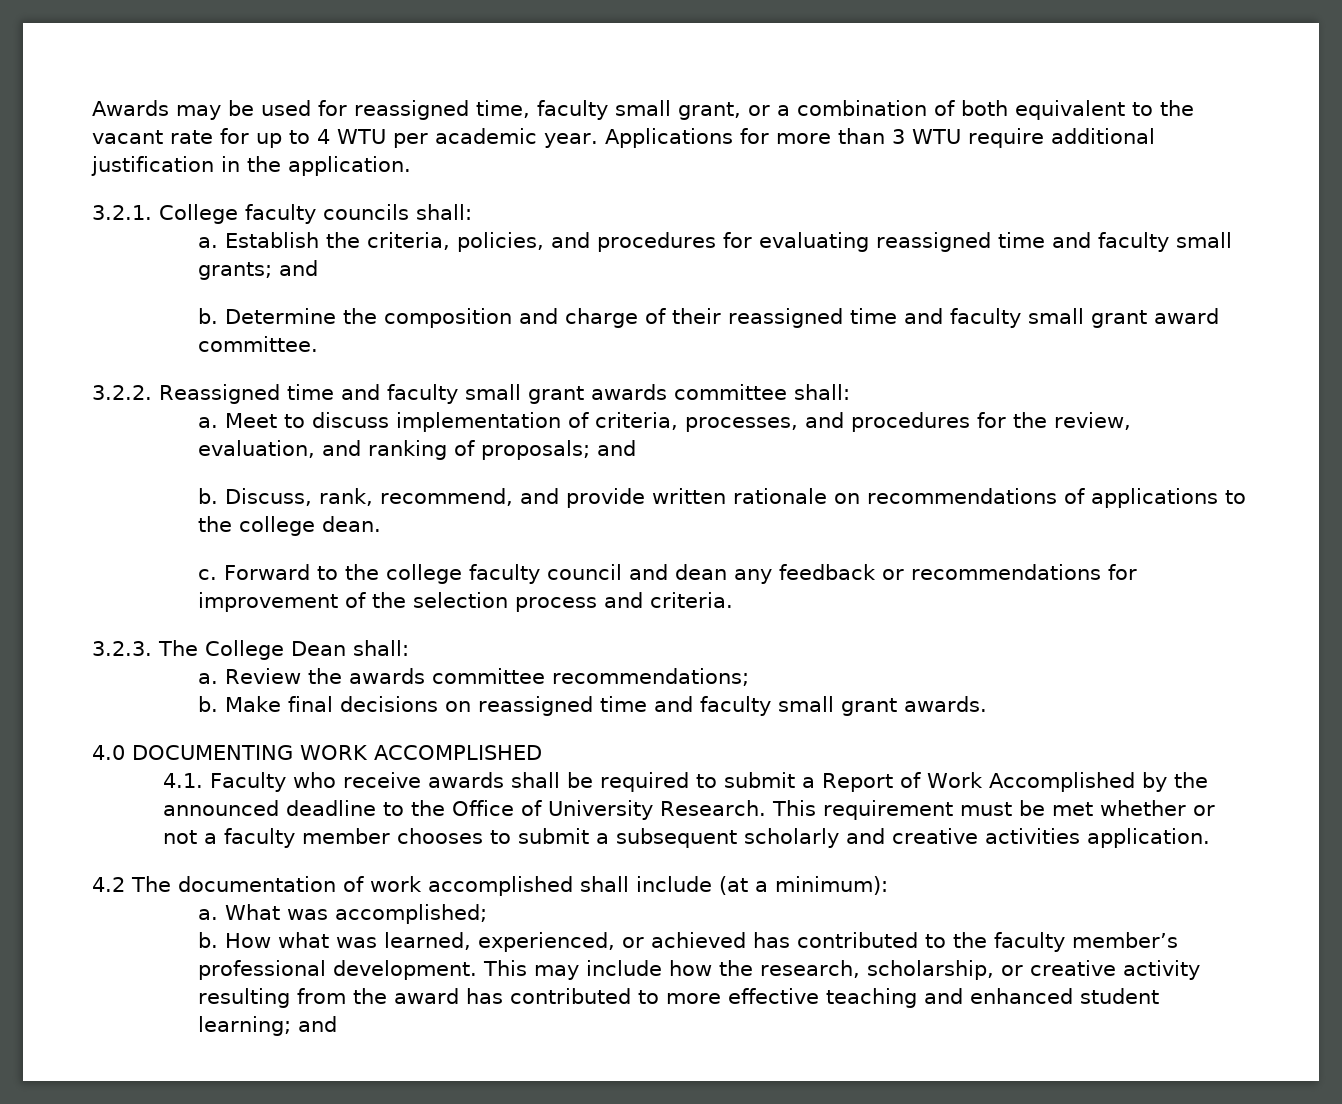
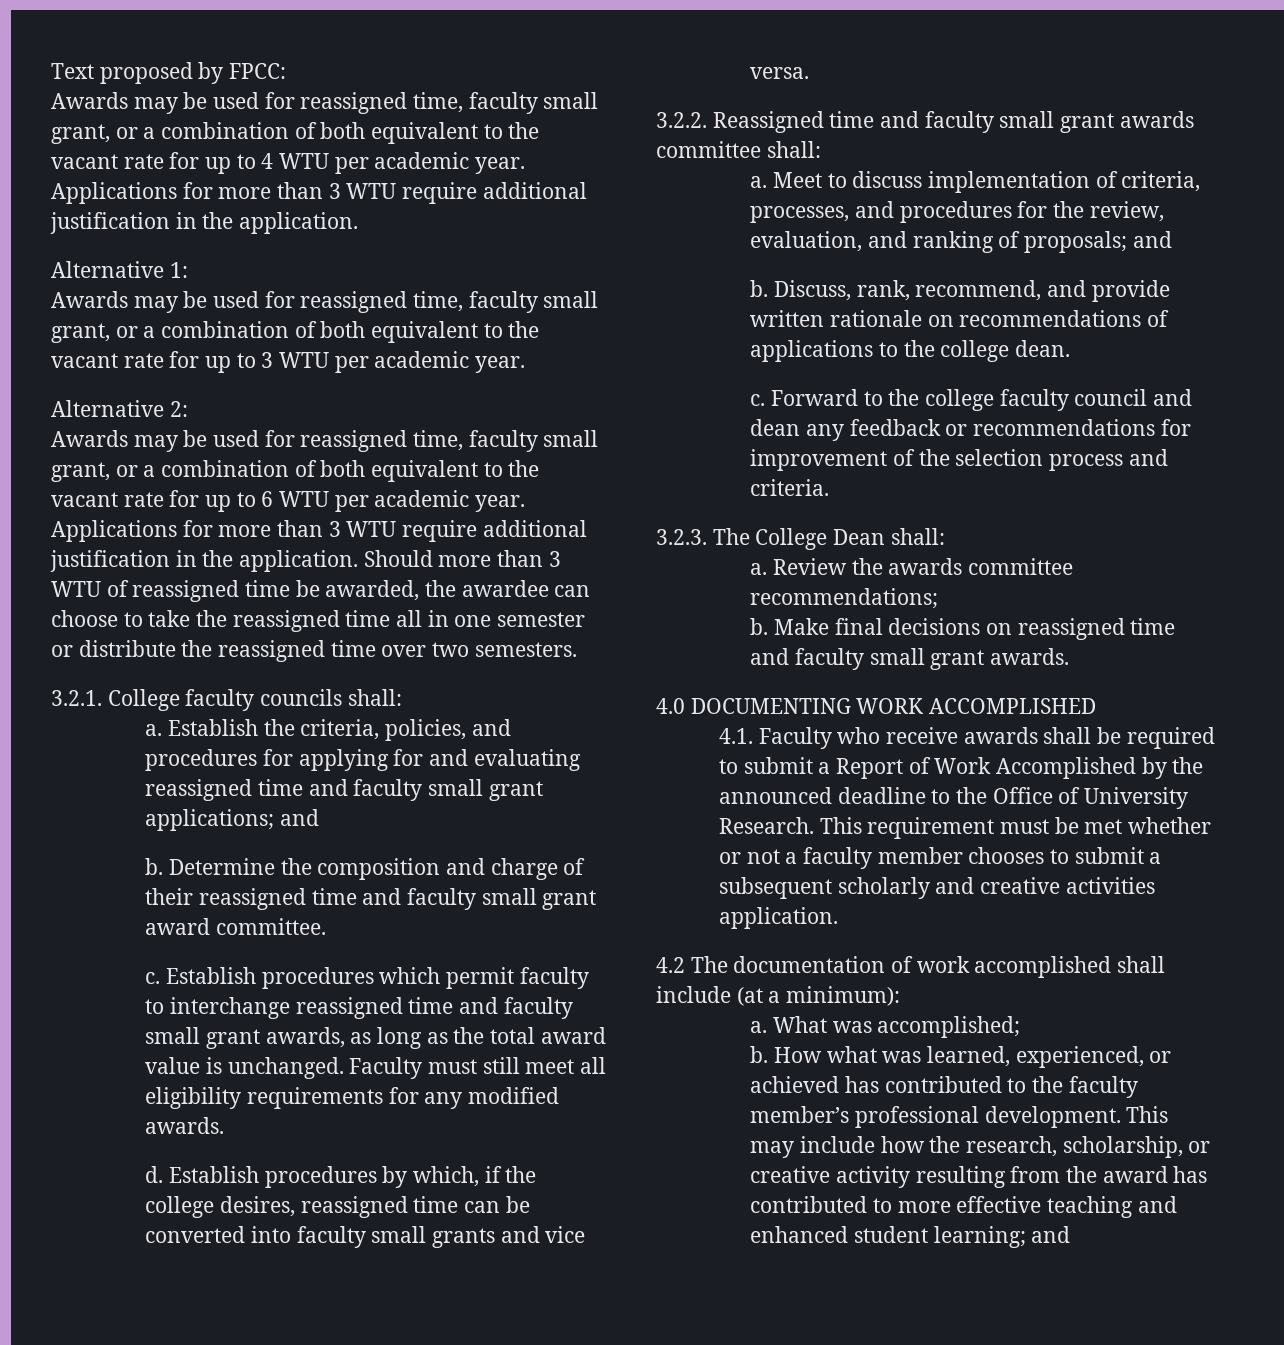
+ Text proposed by FPCC:
+ Alternative 1:
+ Awards may be used for reassigned time, faculty small grant, or a combination of both equivalent to the vacant rate for up to 3 WTU per academic year.
+ Alternative 2:
+ Awards may be used for reassigned time, faculty small grant, or a combination of both equivalent to the vacant rate for up to 6 WTU per academic year. Applications for more than 3 WTU require additional justification in the application. Should more than 3 WTU of reassigned time be awarded, the awardee can choose to take the reassigned time all in one semester or distribute the reassigned time over two semesters.
- Establish the criteria, policies, and procedures for evaluating reassigned time and faculty small grants; and
+ Establish the criteria, policies, and procedures for applying for and evaluating reassigned time and faculty small grant applications; and
+ c. Establish procedures which permit faculty to interchange reassigned time and faculty small grant awards, as long as the total award value is unchanged. Faculty must still meet all eligibility requirements for any modified awards.
+ d. Establish procedures by which, if the college desires, reassigned time can be converted into faculty small grants and vice versa.

